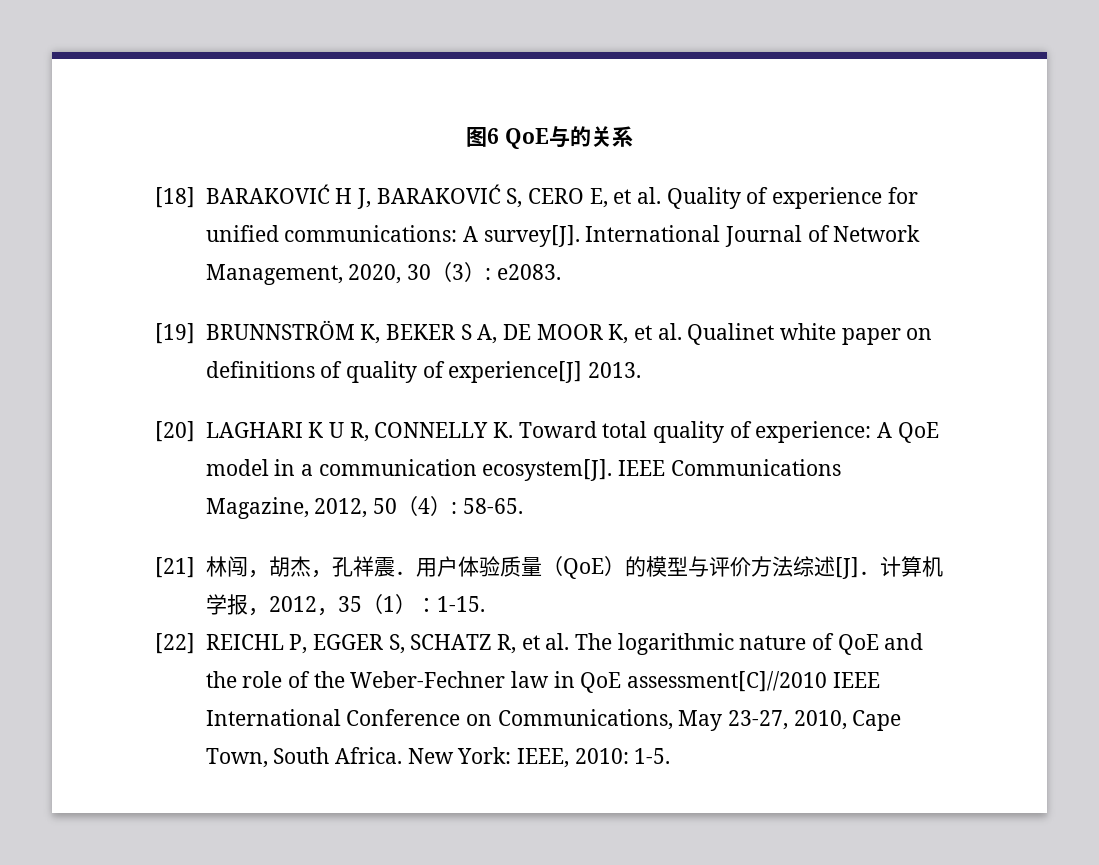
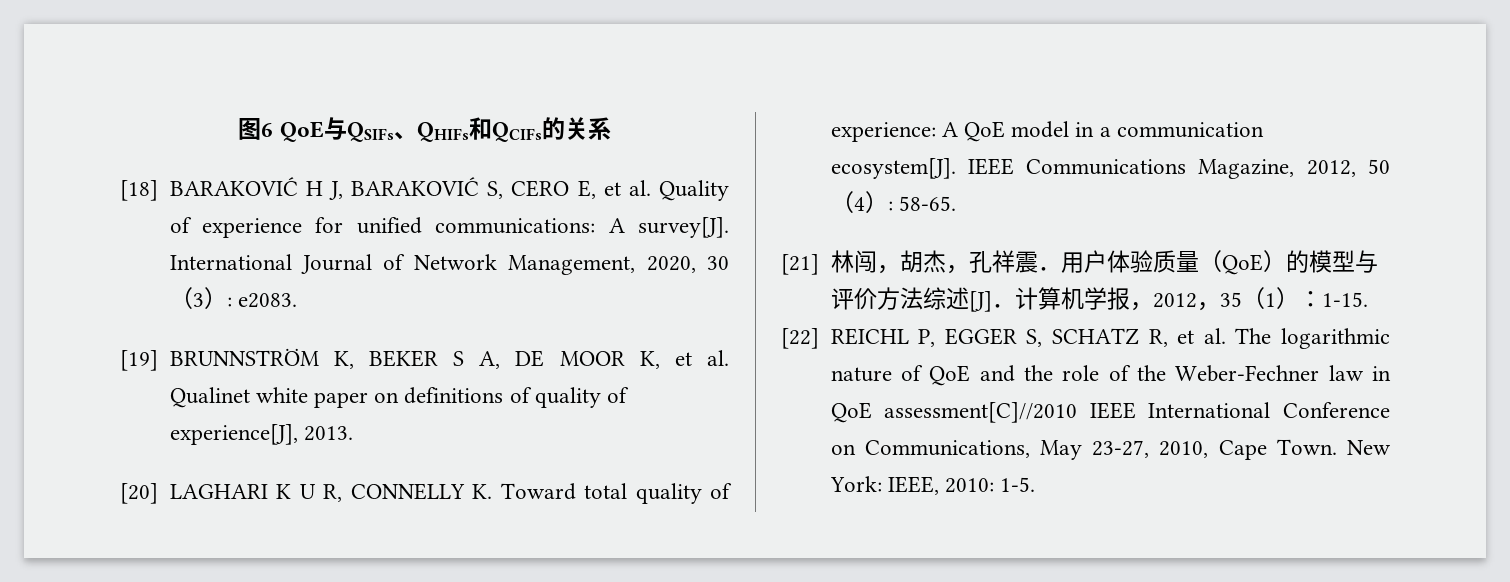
- 图6 QoE与的关系
+ 图6 QoE与QSIFs、QHIFs和QCIFs的关系
- [19] BRUNNSTRÖM K, BEKER S A, DE MOOR K, et al. Qualinet white paper on definitions of quality of experience[J] 2013.
+ [19] BRUNNSTRÖM K, BEKER S A, DE MOOR K, et al. Qualinet white paper on definitions of quality of experience[J], 2013.
- [22] REICHL P, EGGER S, SCHATZ R, et al. The logarithmic nature of QoE and the role of the Weber-Fechner law in QoE assessment[C]//2010 IEEE International Conference on Communications, May 23-27, 2010, Cape Town, South Africa.
+ [22] REICHL P, EGGER S, SCHATZ R, et al. The logarithmic nature of QoE and the role of the Weber-Fechner law in QoE assessment[C]//2010 IEEE International Conference on Communications, May 23-27, 2010, Cape Town.

